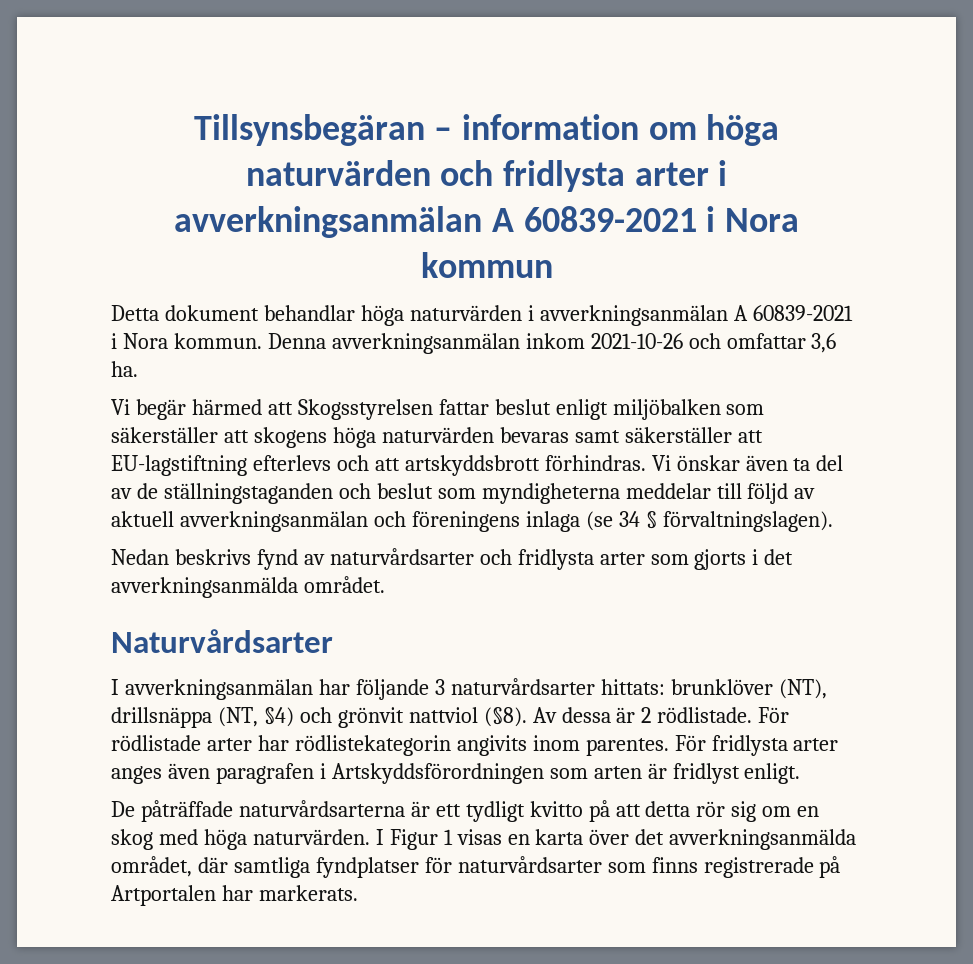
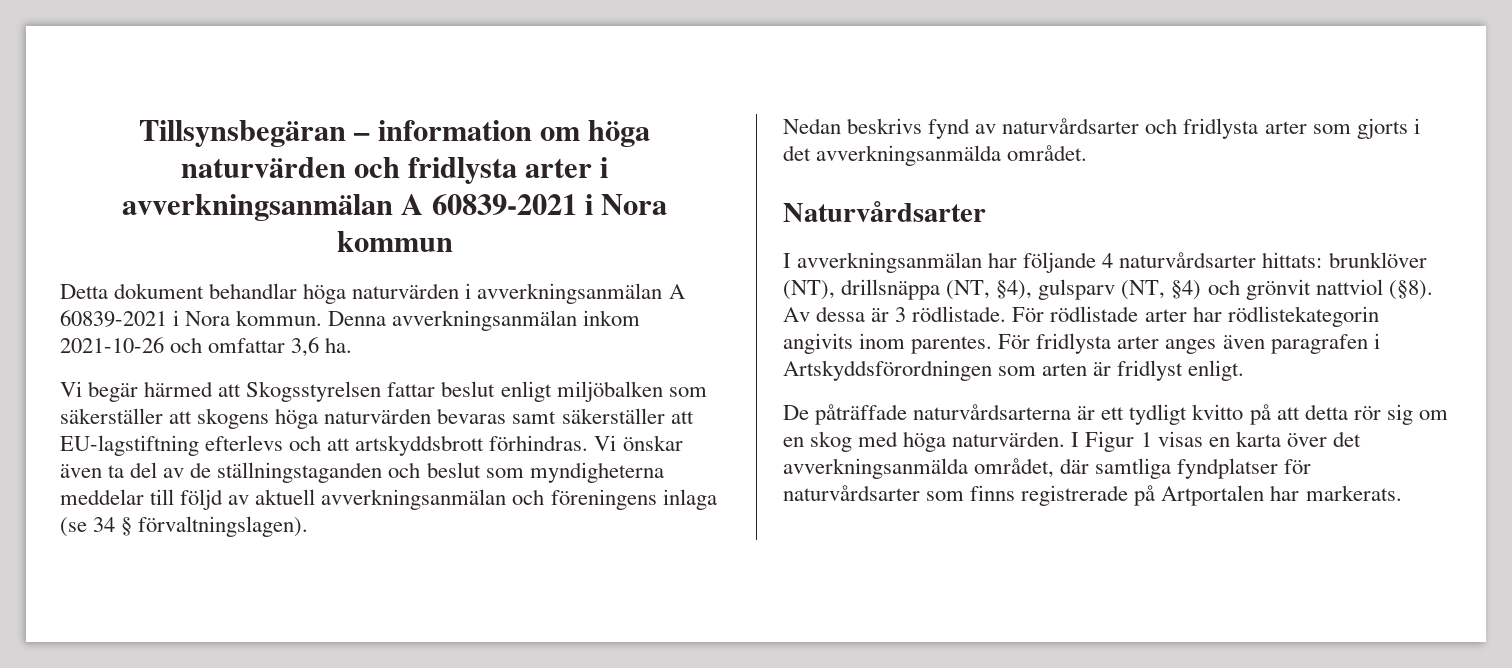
- I avverkningsanmälan har följande 3 naturvårdsarter hittats: brunklöver (NT), drillsnäppa (NT, §4) och grönvit nattviol (§8).
+ I avverkningsanmälan har följande 4 naturvårdsarter hittats: brunklöver (NT), drillsnäppa (NT, §4), gulsparv (NT, §4) och grönvit nattviol (§8).
- Av dessa är 2 rödlistade.
+ Av dessa är 3 rödlistade.

